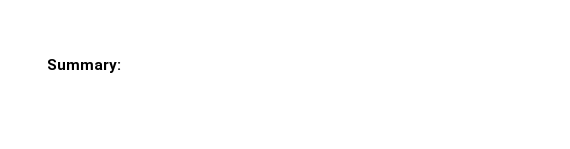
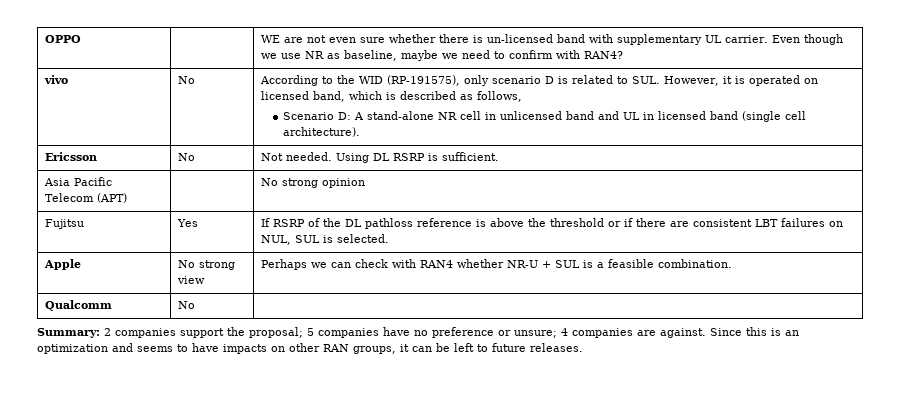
- Summary:
+ OPPO | | WE are not even sure whether there is un-licensed band with supplementary UL carrier. Even though we use NR as baseline, maybe we need to confirm with RAN4?
+ vivo | No | According to the WID (RP-191575), only scenario D is related to SUL. However, it is operated on licensed band, which is described as follows,
+ Scenario D: A stand-alone NR cell in unlicensed band and UL in licensed band (single cell architecture).
+ Ericsson | No | Not needed. Using DL RSRP is sufficient.
+ Asia Pacific Telecom (APT) | | No strong opinion
+ Fujitsu | Yes | If RSRP of the DL pathloss reference is above the threshold or if there are consistent LBT failures on NUL, SUL is selected.
+ Apple | No strong view | Perhaps we can check with RAN4 whether NR-U + SUL is a feasible combination.
+ Qualcomm | No |
+ Summary: 2 companies support the proposal; 5 companies have no preference or unsure; 4 companies are against. Since this is an optimization and seems to have impacts on other RAN groups, it can be left to future releases.

